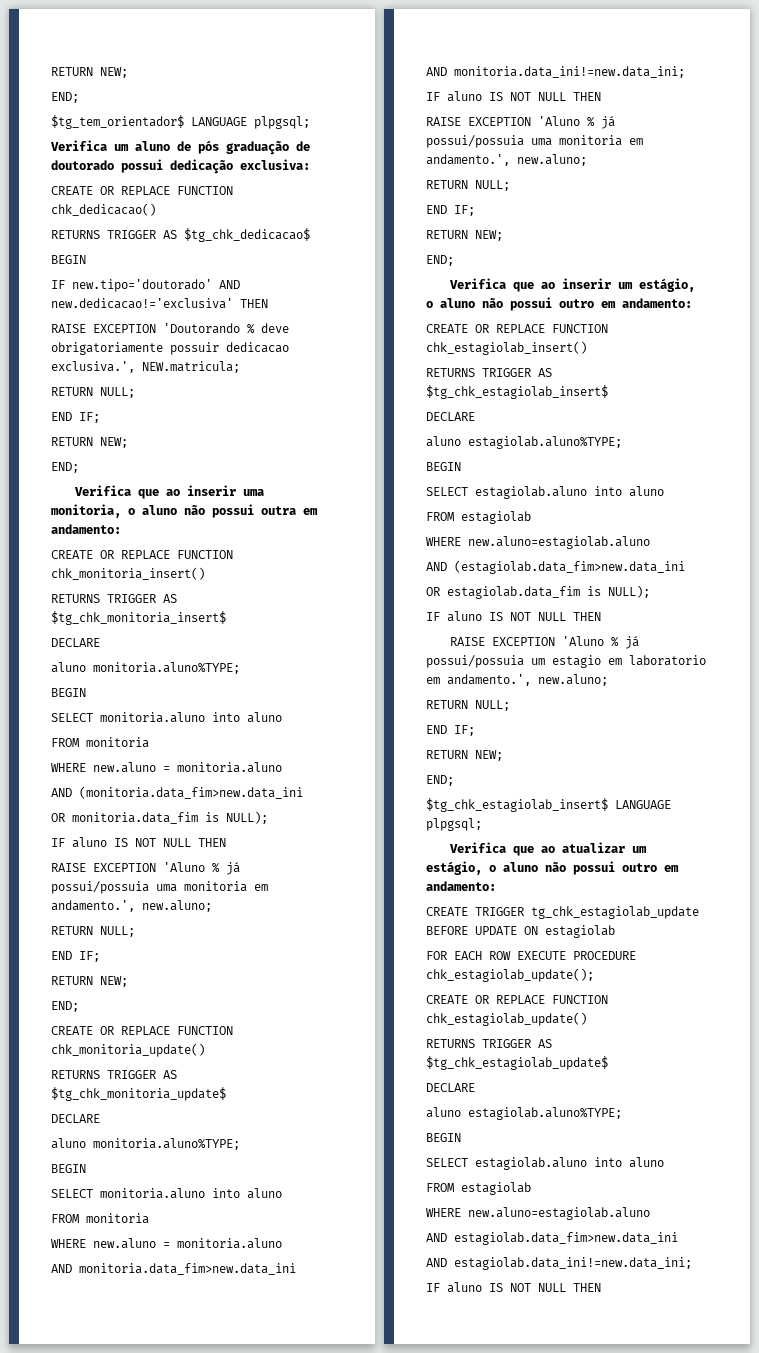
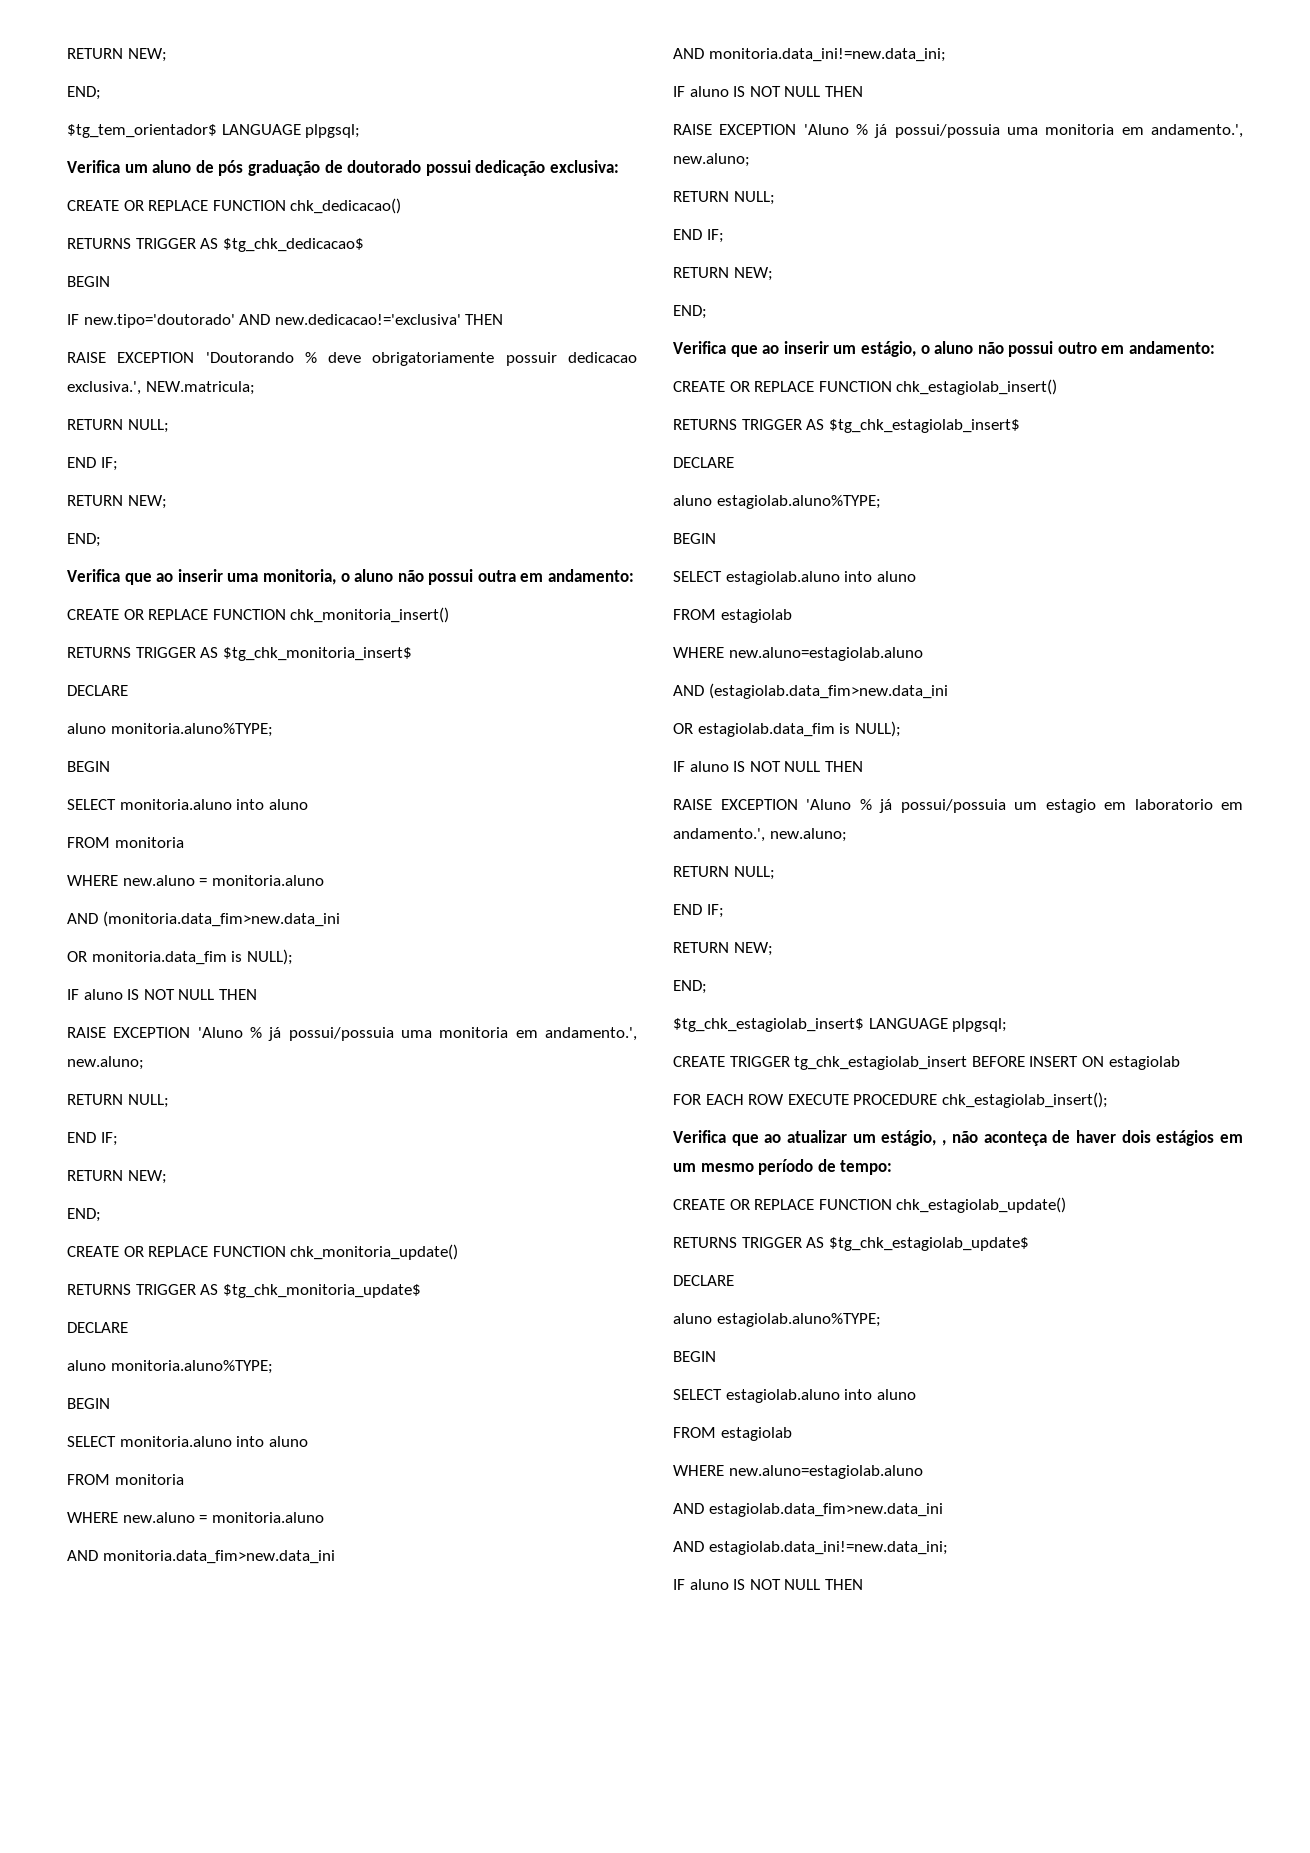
- Verifica que ao atualizar um estágio, o aluno não possui outro em andamento:
- CREATE TRIGGER tg_chk_estagiolab_update BEFORE UPDATE ON estagiolab
+ CREATE TRIGGER tg_chk_estagiolab_insert BEFORE INSERT ON estagiolab
- FOR EACH ROW EXECUTE PROCEDURE chk_estagiolab_update();
+ FOR EACH ROW EXECUTE PROCEDURE chk_estagiolab_insert();
+ Verifica que ao atualizar um estágio, , não aconteça de haver dois estágios em um mesmo período de tempo:

